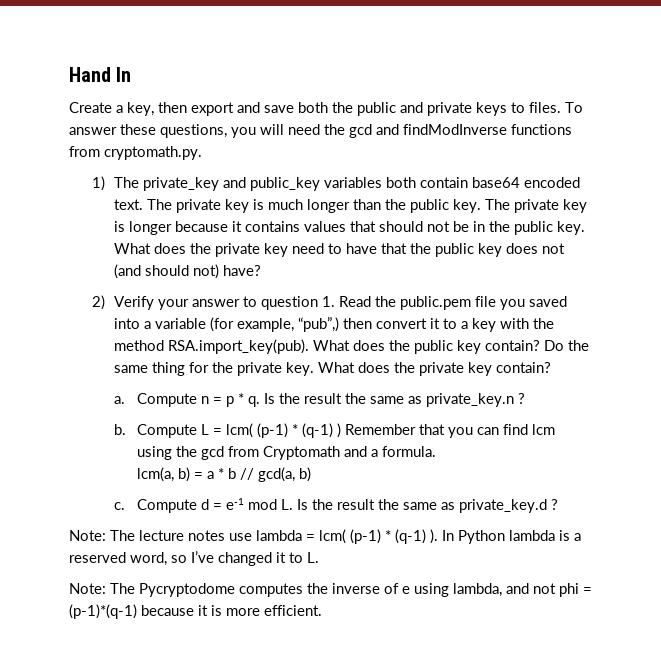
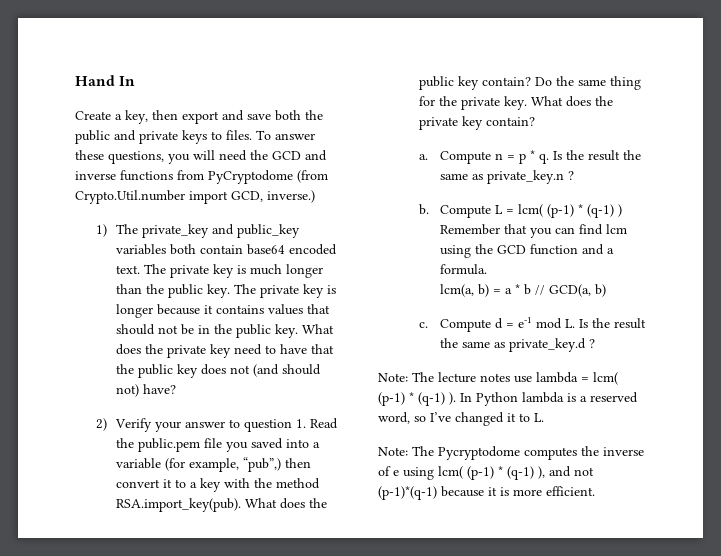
- To answer these questions, you will need the gcd and findModInverse functions from cryptomath.py.
+ To answer these questions, you will need the GCD and inverse functions from PyCryptodome (from Crypto.Util.number import GCD, inverse.)
- Compute L = lcm( (p-1) * (q-1) ) Remember that you can find lcm using the gcd from Cryptomath and a formula.
+ Compute L = lcm( (p-1) * (q-1) ) Remember that you can find lcm using the GCD function and a formula.
- lcm(a, b) = a * b // gcd(a, b)
+ lcm(a, b) = a * b // GCD(a, b)
- Note: The Pycryptodome computes the inverse of e using lambda, and not phi = (p-1)*(q-1) because it is more efficient.
+ Note: The Pycryptodome computes the inverse of e using lcm( (p-1) * (q-1) ), and not (p-1)*(q-1) because it is more efficient.

